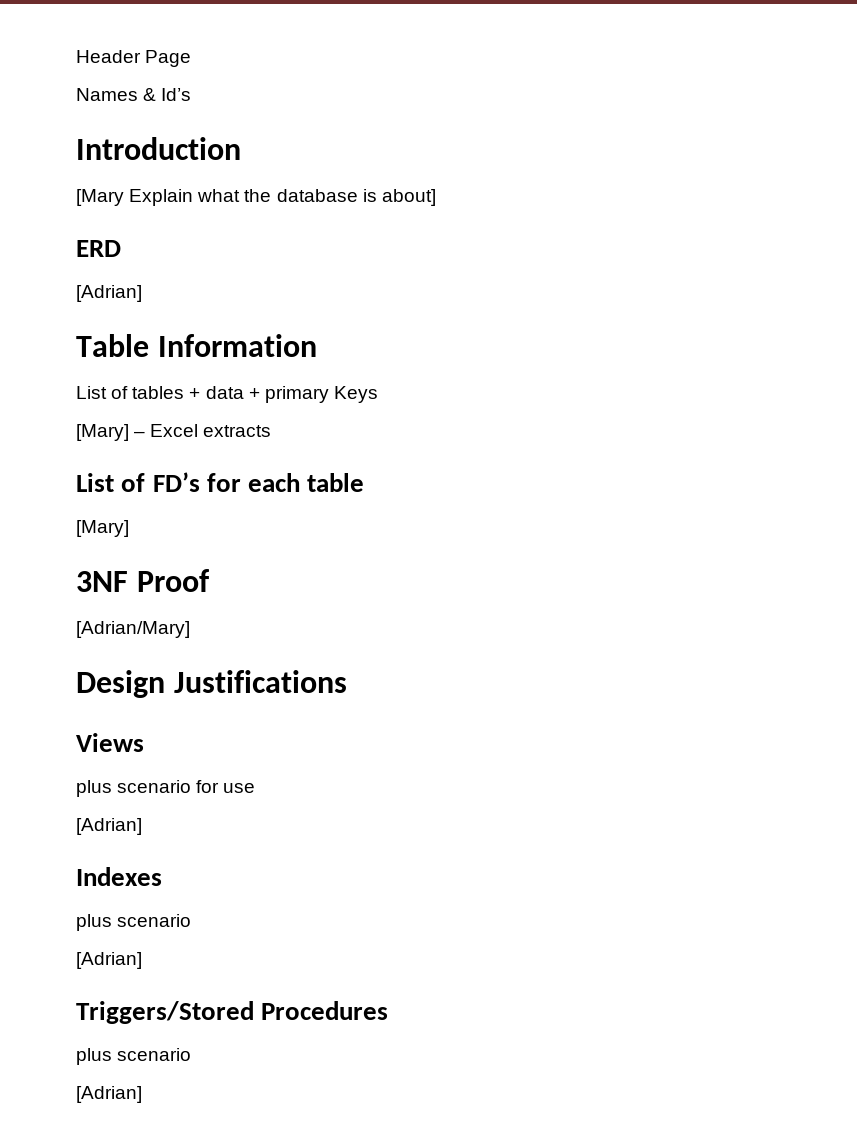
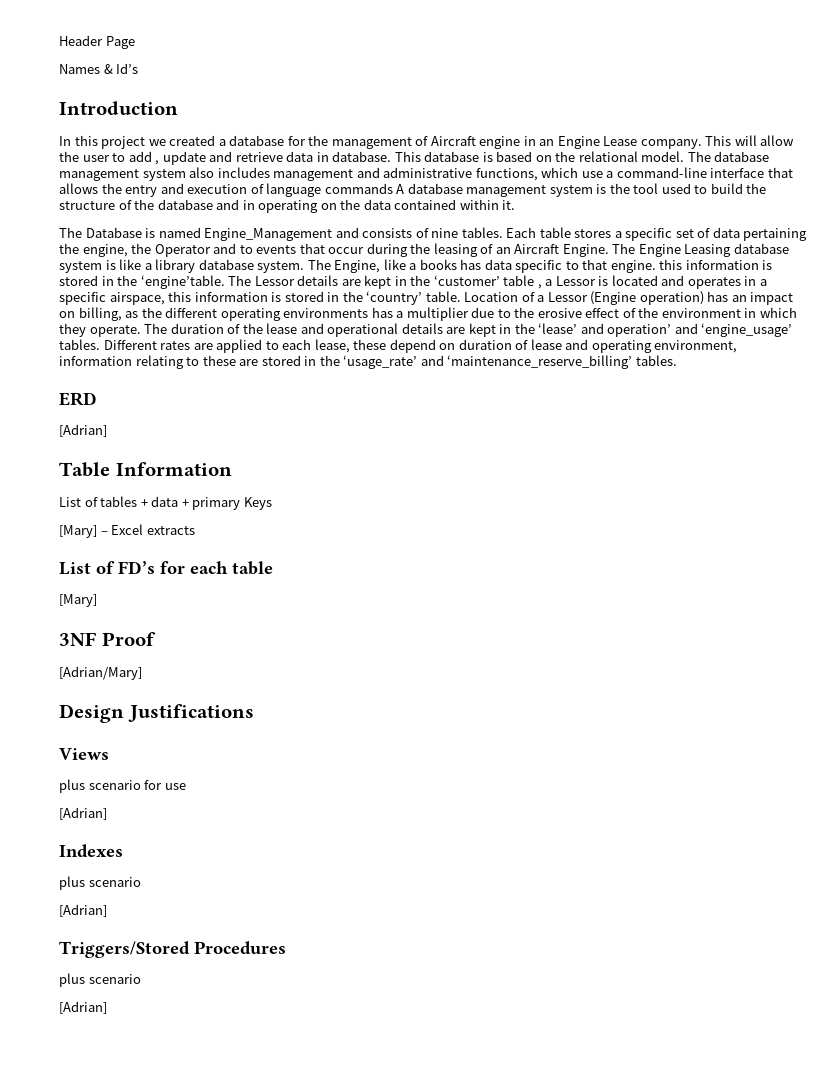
- [Mary Explain what the database is about]
+ In this project we created a database for the management of Aircraft engine in an Engine Lease company. This will allow the user to add , update and retrieve data in database. This database is based on the relational model. The database management system also includes management and administrative functions, which use a command-line interface that allows the entry and execution of language commands A database management system is the tool used to build the structure of the database and in operating on the data contained within it.
+ The Database is named Engine_Management and consists of nine tables. Each table stores a specific set of data pertaining the engine, the Operator and to events that occur during the leasing of an Aircraft Engine. The Engine Leasing database system is like a library database system. The Engine, like a books has data specific to that engine. this information is stored in the ‘engine’table. The Lessor details are kept in the ‘customer’ table , a Lessor is located and operates in a specific airspace, this information is stored in the ‘country’ table. Location of a Lessor (Engine operation) has an impact on billing, as the different operating environments has a multiplier due to the erosive effect of the environment in which they operate. The duration of the lease and operational details are kept in the ‘lease’ and operation’ and ‘engine_usage’ tables. Different rates are applied to each lease, these depend on duration of lease and operating environment, information relating to these are stored in the ‘usage_rate’ and ‘maintenance_reserve_billing’ tables.

